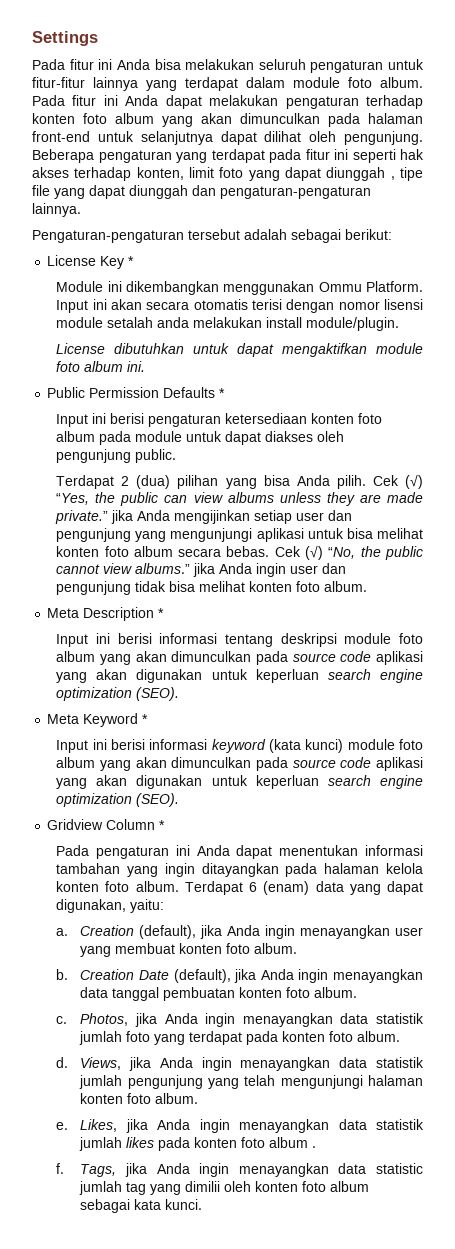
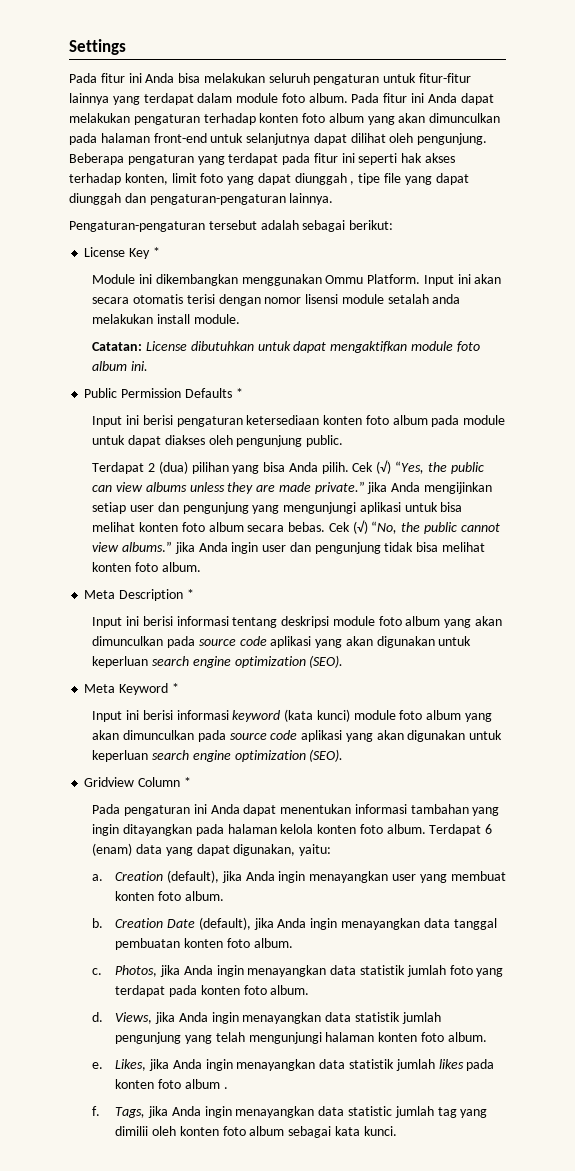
- Input ini akan secara otomatis terisi dengan nomor lisensi module setalah anda melakukan install module/plugin.
- License dibutuhkan untuk dapat mengaktifkan module foto album ini.
+ Input ini akan secara otomatis terisi dengan nomor lisensi module setalah anda melakukan install module.
+ Catatan: License dibutuhkan untuk dapat mengaktifkan module foto album ini.

